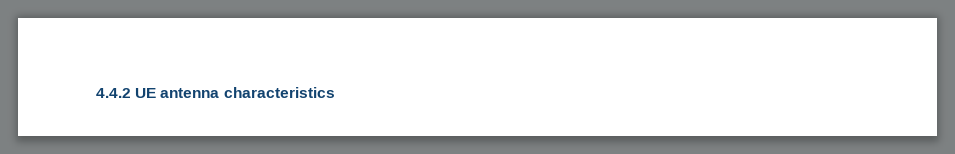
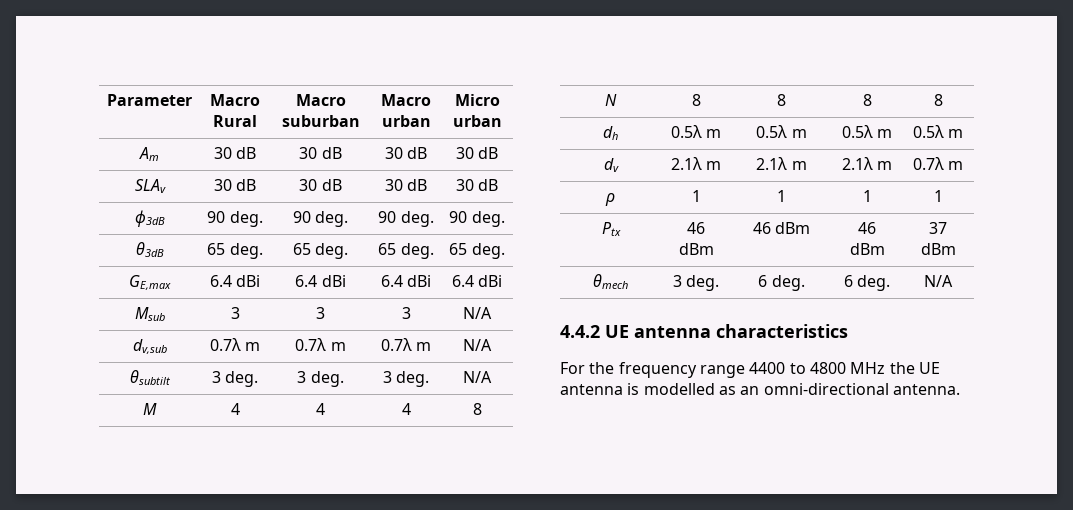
+ Parameter | Macro Rural | Macro suburban | Macro urban | Micro urban
+ Am | 30 dB | 30 dB | 30 dB | 30 dB
+ SLAv | 30 dB | 30 dB | 30 dB | 30 dB
+ ϕ3dB | 90 deg. | 90 deg. | 90 deg. | 90 deg.
+ θ3dB | 65 deg. | 65 deg. | 65 deg. | 65 deg.
+ GE,max | 6.4 dBi | 6.4 dBi | 6.4 dBi | 6.4 dBi
+ Msub | 3 | 3 | 3 | N/A
+ dv,sub | 0.7λ m | 0.7λ m | 0.7λ m | N/A
+ θsubtilt | 3 deg. | 3 deg. | 3 deg. | N/A
+ M | 4 | 4 | 4 | 8
+ N | 8 | 8 | 8 | 8
+ dh | 0.5λ m | 0.5λ m | 0.5λ m | 0.5λ m
+ dv | 2.1λ m | 2.1λ m | 2.1λ m | 0.7λ m
+ ρ | 1 | 1 | 1 | 1
+ Ptx | 46 dBm | 46 dBm | 46 dBm | 37 dBm
+ θmech | 3 deg. | 6 deg. | 6 deg. | N/A
  4.4.2 UE antenna characteristics
+ For the frequency range 4400 to 4800 MHz the UE antenna is modelled as an omni-directional antenna.

